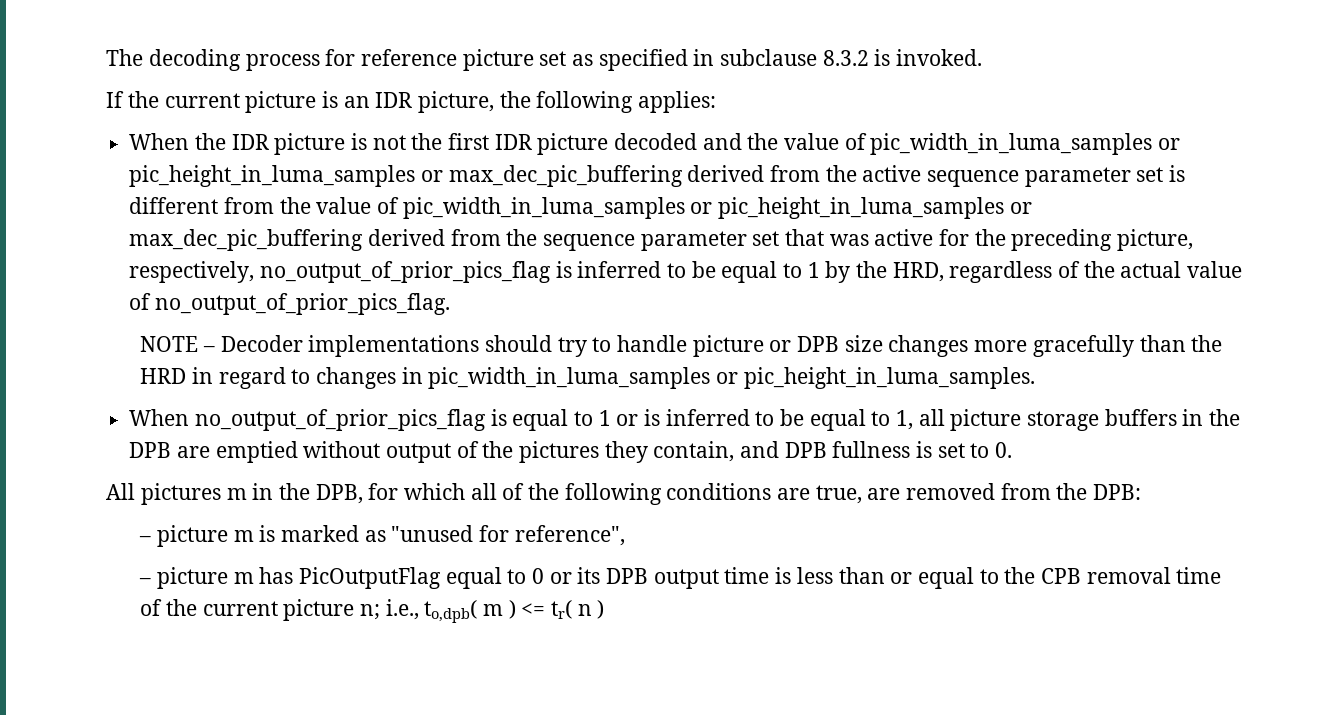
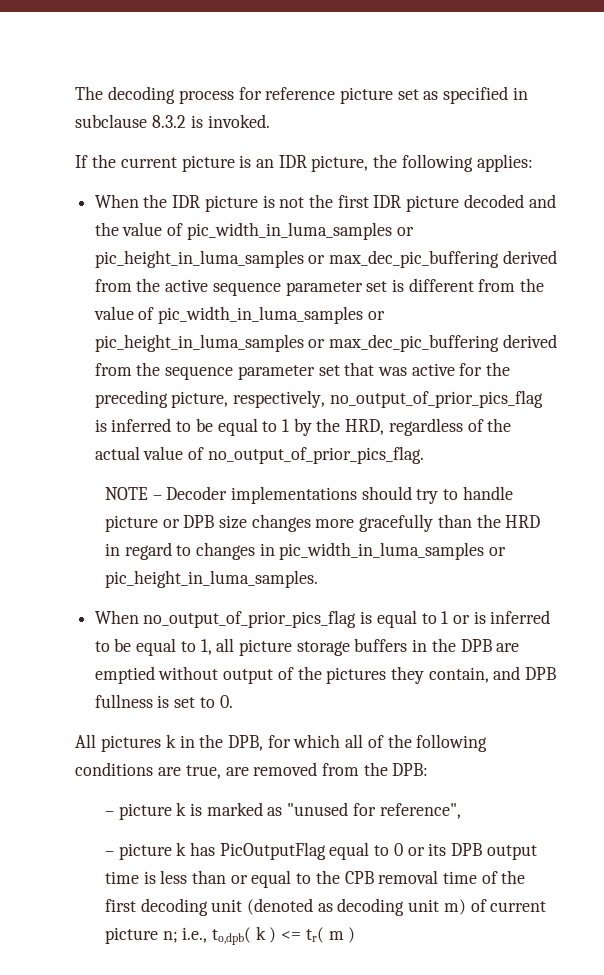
- All pictures m in the DPB, for which all of the following conditions are true, are removed from the DPB:
+ All pictures k in the DPB, for which all of the following conditions are true, are removed from the DPB:
- – picture m is marked as "unused for reference",
+ – picture k is marked as "unused for reference",
- – picture m has PicOutputFlag equal to 0 or its DPB output time is less than or equal to the CPB removal time of the current picture n; i.e., to,dpb( m ) <= tr( n )
+ – picture k has PicOutputFlag equal to 0 or its DPB output time is less than or equal to the CPB removal time of the first decoding unit (denoted as decoding unit m) of current picture n; i.e., to,dpb( k ) <= tr( m )

